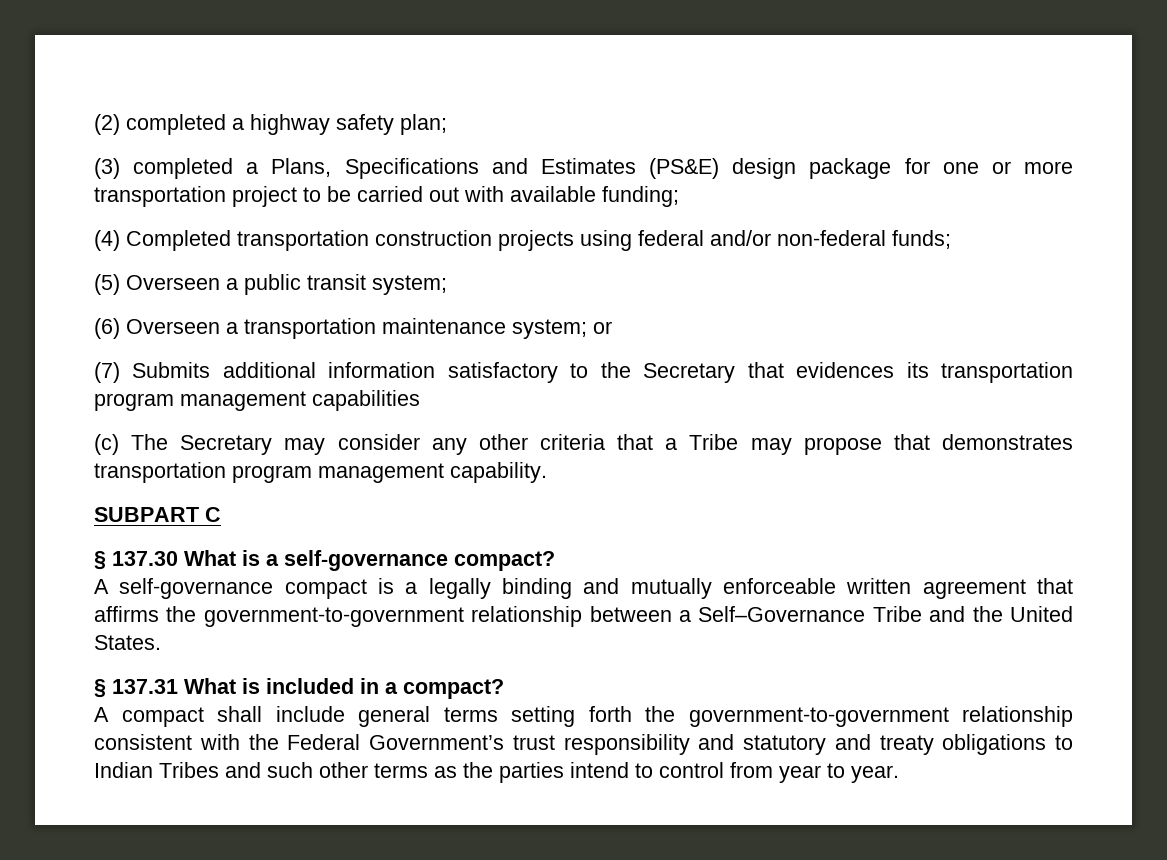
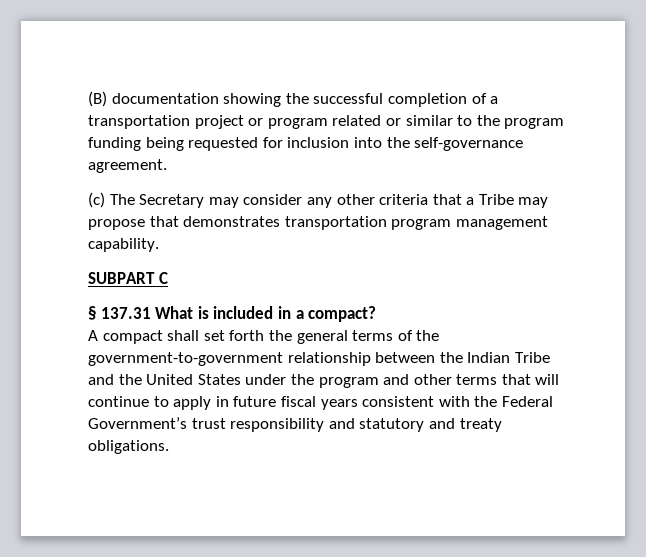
- (2) completed a highway safety plan;
- (3) completed a Plans, Specifications and Estimates (PS&E) design package for one or more transportation project to be carried out with available funding;
- (4) Completed transportation construction projects using federal and/or non-federal funds;
- (5) Overseen a public transit system;
- (6) Overseen a transportation maintenance system; or
- (7) Submits additional information satisfactory to the Secretary that evidences its transportation program management capabilities
+ (B) documentation showing the successful completion of a transportation project or program related or similar to the program funding being requested for inclusion into the self-governance agreement.
- § 137.30 What is a self-governance compact?
- A self-governance compact is a legally binding and mutually enforceable written agreement that affirms the government-to-government relationship between a Self–Governance Tribe and the United States.
- A compact shall include general terms setting forth the government-to-government relationship consistent with the Federal Government’s trust responsibility and statutory and treaty obligations to Indian Tribes and such other terms as the parties intend to control from year to year.
+ A compact shall set forth the general terms of the government-to-government relationship between the Indian Tribe and the United States under the program and other terms that will continue to apply in future fiscal years consistent with the Federal Government’s trust responsibility and statutory and treaty obligations.

